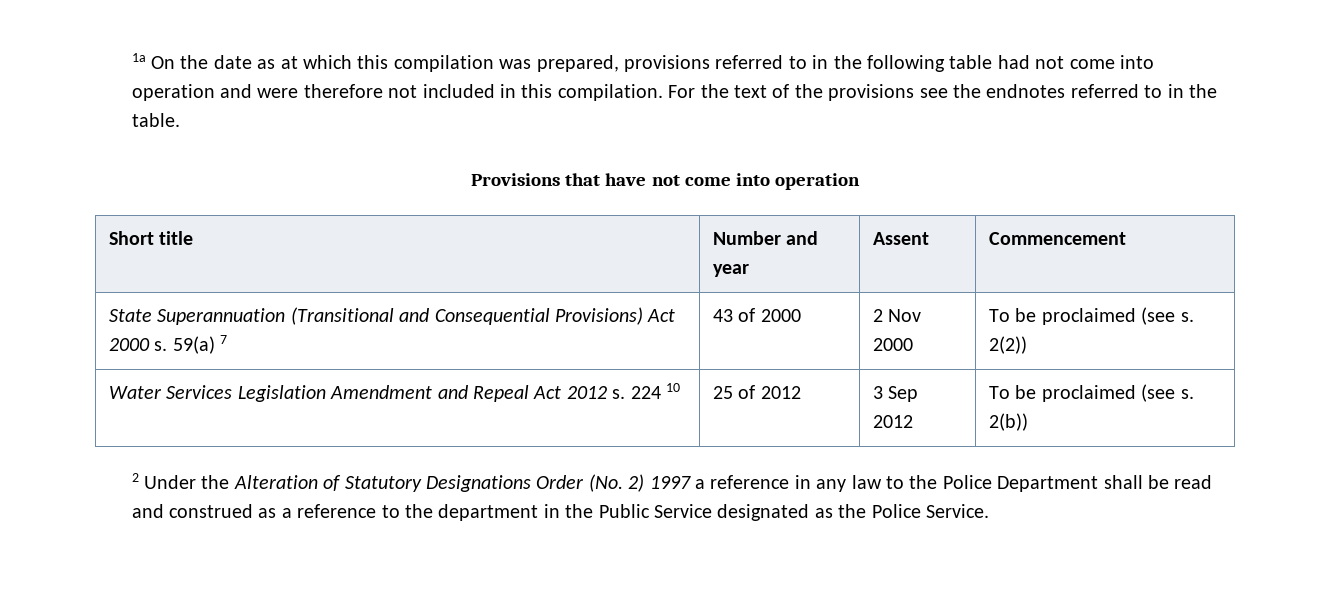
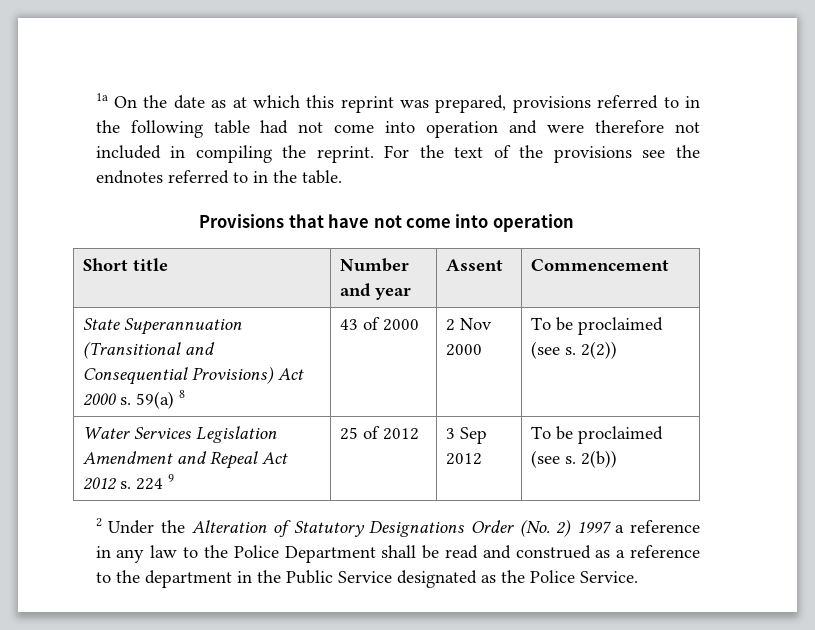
- 1a On the date as at which this compilation was prepared, provisions referred to in the following table had not come into operation and were therefore not included in this compilation.
+ 1a On the date as at which this reprint was prepared, provisions referred to in the following table had not come into operation and were therefore not included in compiling the reprint.
- State Superannuation (Transitional and Consequential Provisions) Act 2000 s. 59(a) 7 | 43 of 2000 | 2 Nov 2000 | To be proclaimed (see s. 2(2))
+ State Superannuation (Transitional and Consequential Provisions) Act 2000 s. 59(a) 8 | 43 of 2000 | 2 Nov 2000 | To be proclaimed (see s. 2(2))
- Water Services Legislation Amendment and Repeal Act 2012 s. 224 10 | 25 of 2012 | 3 Sep 2012 | To be proclaimed (see s. 2(b))
+ Water Services Legislation Amendment and Repeal Act 2012 s. 224 9 | 25 of 2012 | 3 Sep 2012 | To be proclaimed (see s. 2(b))

